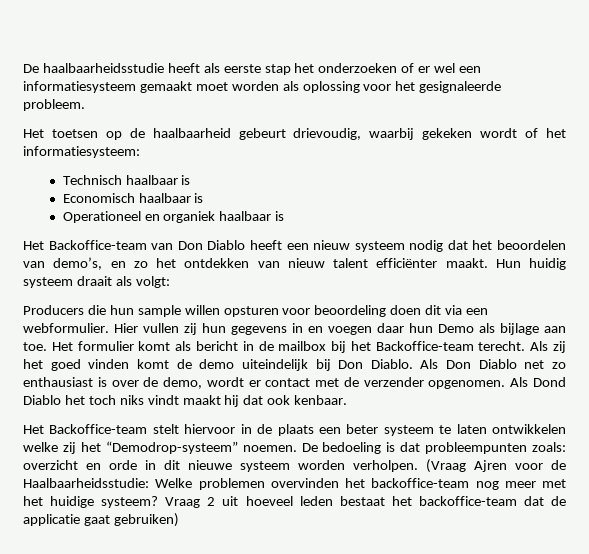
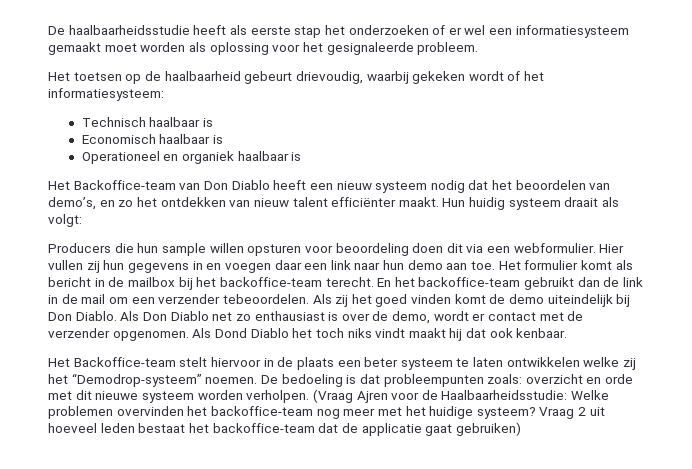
- Hier vullen zij hun gegevens in en voegen daar hun Demo als bijlage aan toe.
+ Hier vullen zij hun gegevens in en voegen daar een link naar hun demo aan toe.
- Het formulier komt als bericht in de mailbox bij het Backoffice-team terecht.
+ Het formulier komt als bericht in de mailbox bij het backoffice-team terecht. En het backoffice-team gebruikt dan de link in de mail om een verzender tebeoordelen.
- De bedoeling is dat probleempunten zoals: overzicht en orde in dit nieuwe systeem worden verholpen.
+ De bedoeling is dat probleempunten zoals: overzicht en orde met dit nieuwe systeem worden verholpen.

